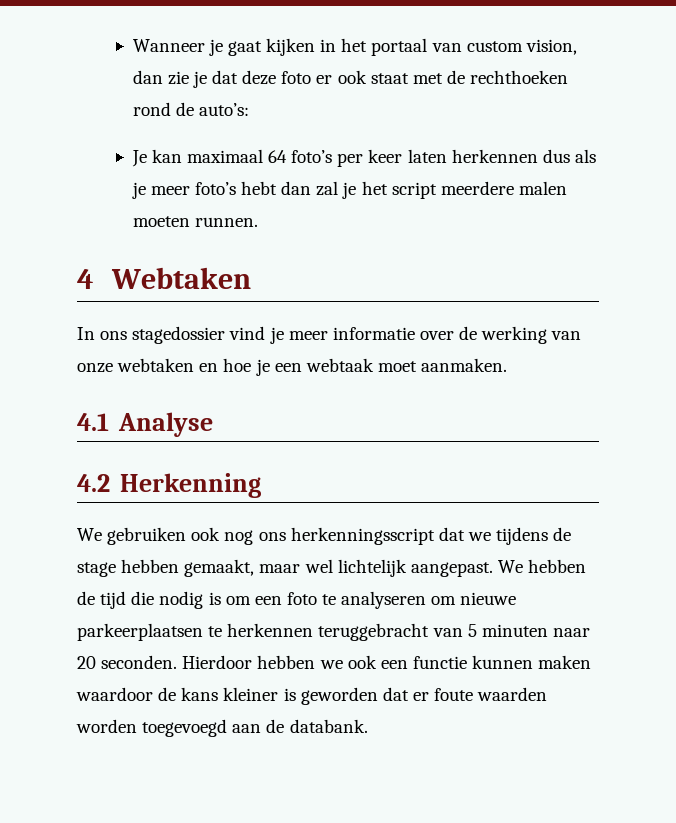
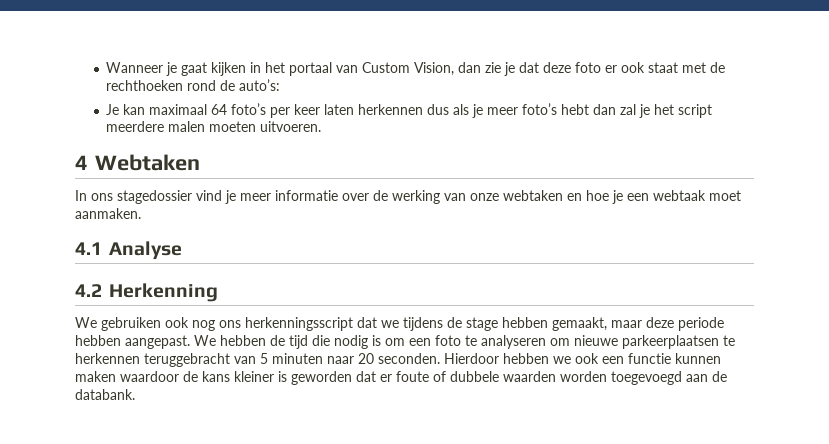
- Wanneer je gaat kijken in het portaal van custom vision, dan zie je dat deze foto er ook staat met de rechthoeken rond de auto’s:
+ Wanneer je gaat kijken in het portaal van Custom Vision, dan zie je dat deze foto er ook staat met de rechthoeken rond de auto’s:
- Je kan maximaal 64 foto’s per keer laten herkennen dus als je meer foto’s hebt dan zal je het script meerdere malen moeten runnen.
+ Je kan maximaal 64 foto’s per keer laten herkennen dus als je meer foto’s hebt dan zal je het script meerdere malen moeten uitvoeren.
- We gebruiken ook nog ons herkenningsscript dat we tijdens de stage hebben gemaakt, maar wel lichtelijk aangepast.
+ We gebruiken ook nog ons herkenningsscript dat we tijdens de stage hebben gemaakt, maar deze periode hebben aangepast.
- Hierdoor hebben we ook een functie kunnen maken waardoor de kans kleiner is geworden dat er foute waarden worden toegevoegd aan de databank.
+ Hierdoor hebben we ook een functie kunnen maken waardoor de kans kleiner is geworden dat er foute of dubbele waarden worden toegevoegd aan de databank.

